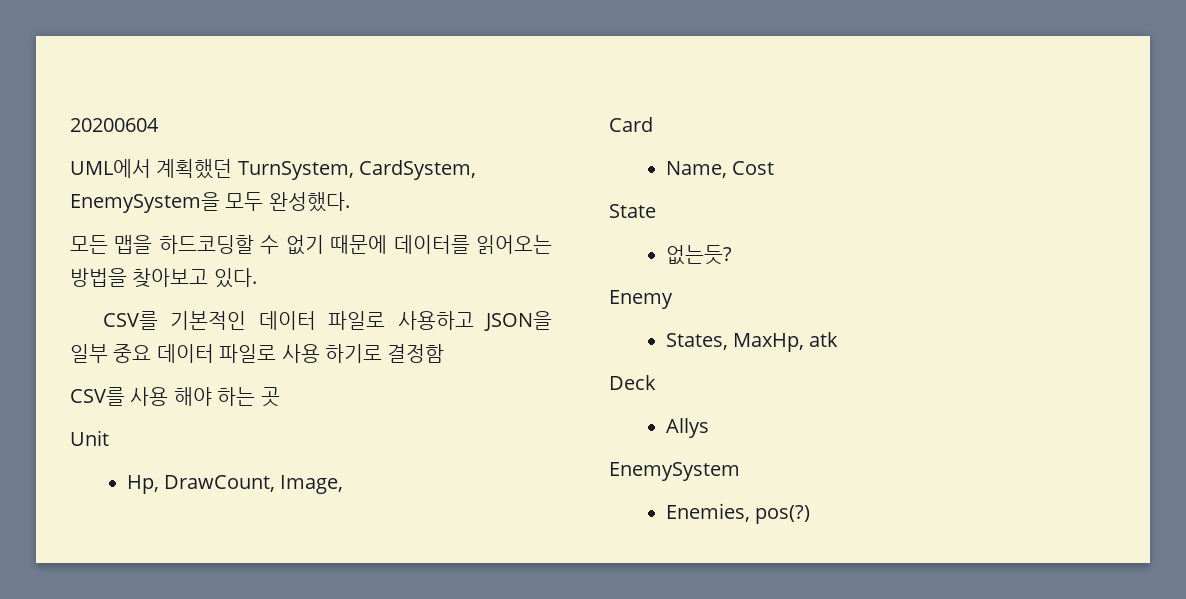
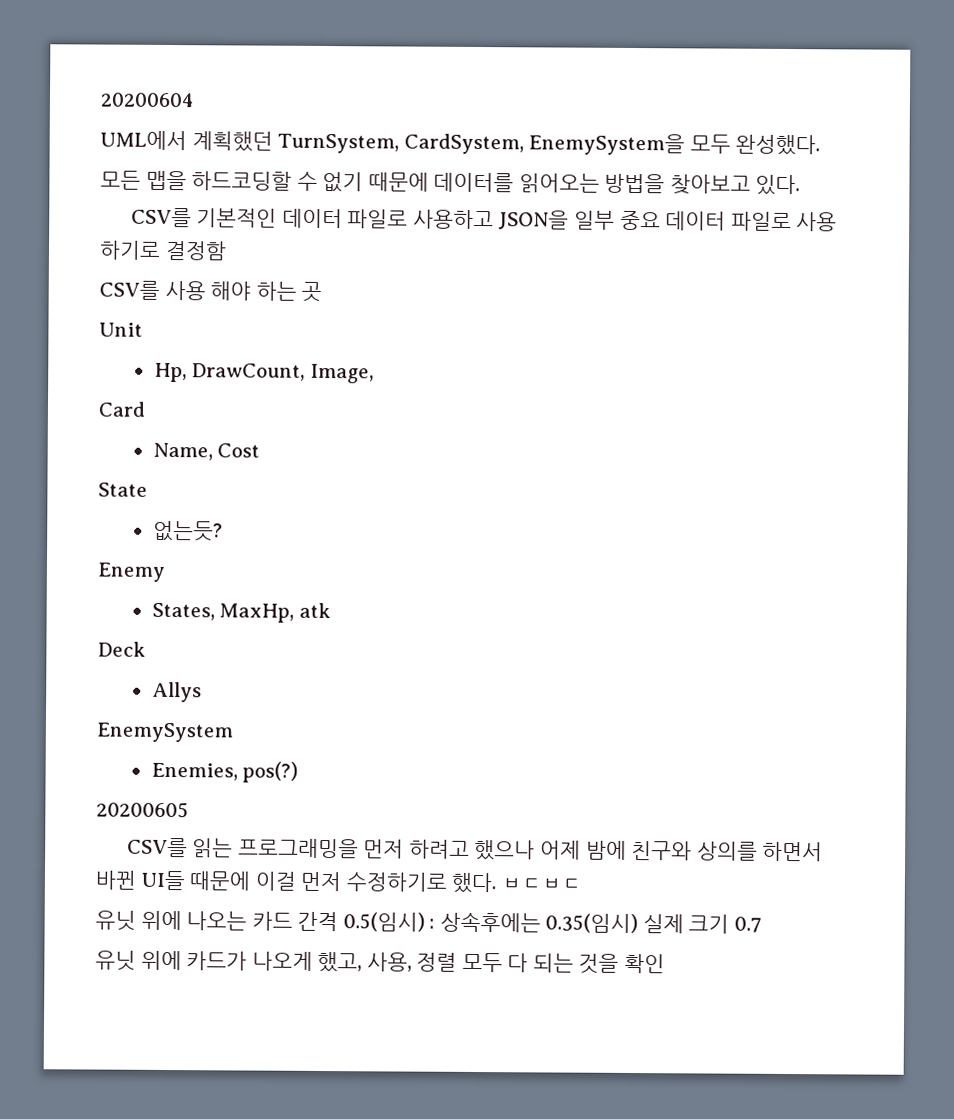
+ 20200605
+ CSV를 읽는 프로그래밍을 먼저 하려고 했으나 어제 밤에 친구와 상의를 하면서 바뀐 UI들 때문에 이걸 먼저 수정하기로 했다. ㅂㄷㅂㄷ
+ 유닛 위에 나오는 카드 간격 0.5(임시) : 상속후에는 0.35(임시) 실제 크기 0.7
+ 유닛 위에 카드가 나오게 했고, 사용, 정렬 모두 다 되는 것을 확인

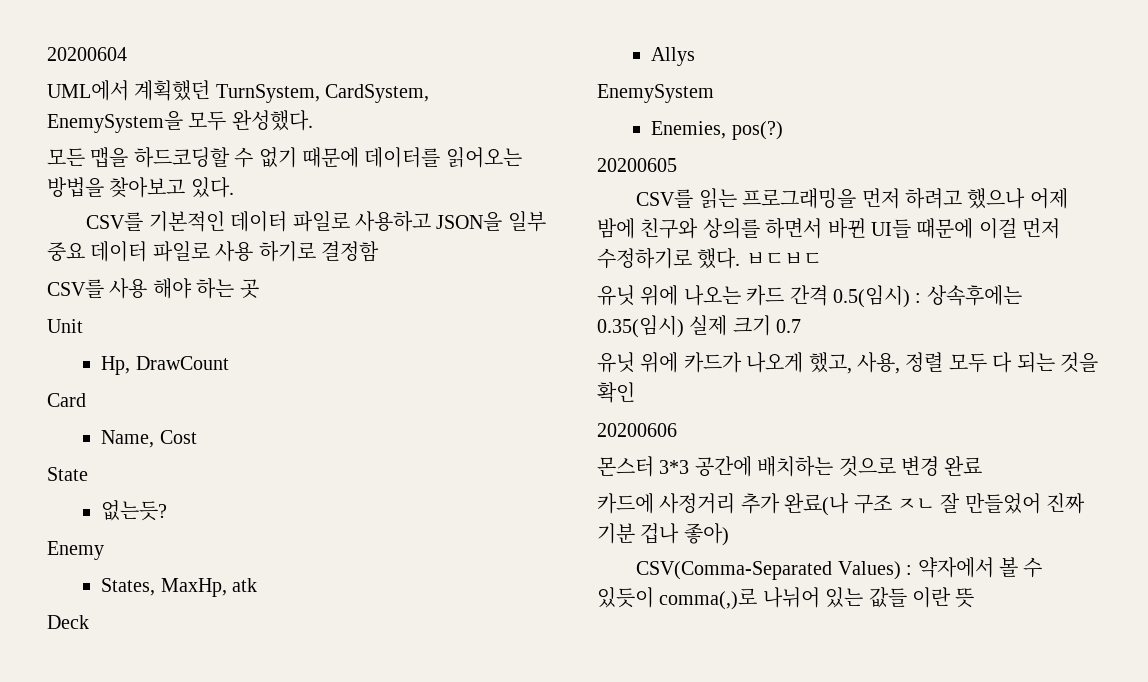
- Hp, DrawCount, Image,
+ Hp, DrawCount
+ 20200606
+ 몬스터 3*3 공간에 배치하는 것으로 변경 완료
+ 카드에 사정거리 추가 완료(나 구조 ㅈㄴ 잘 만들었어 진짜 기분 겁나 좋아)
+ CSV(Comma-Separated Values) : 약자에서 볼 수 있듯이 comma(,)로 나뉘어 있는 값들 이란 뜻

